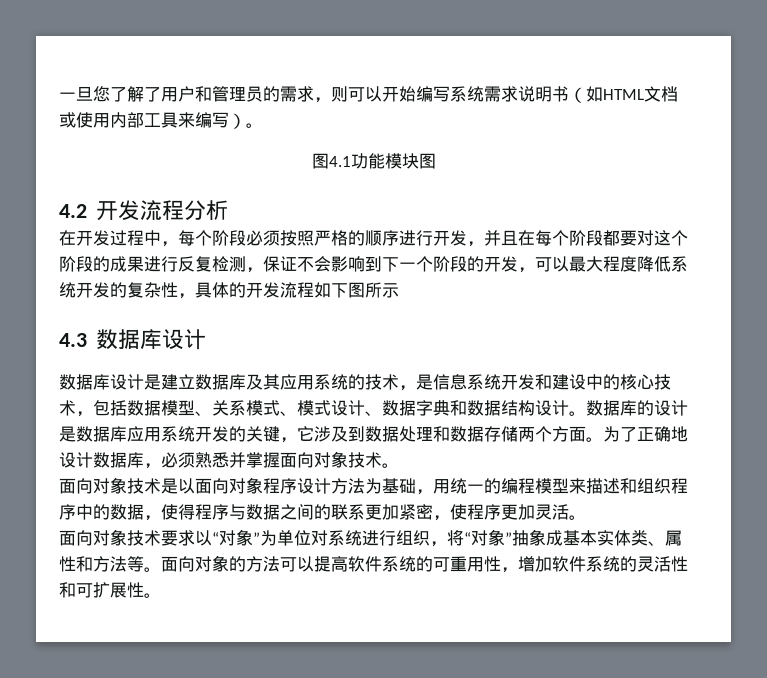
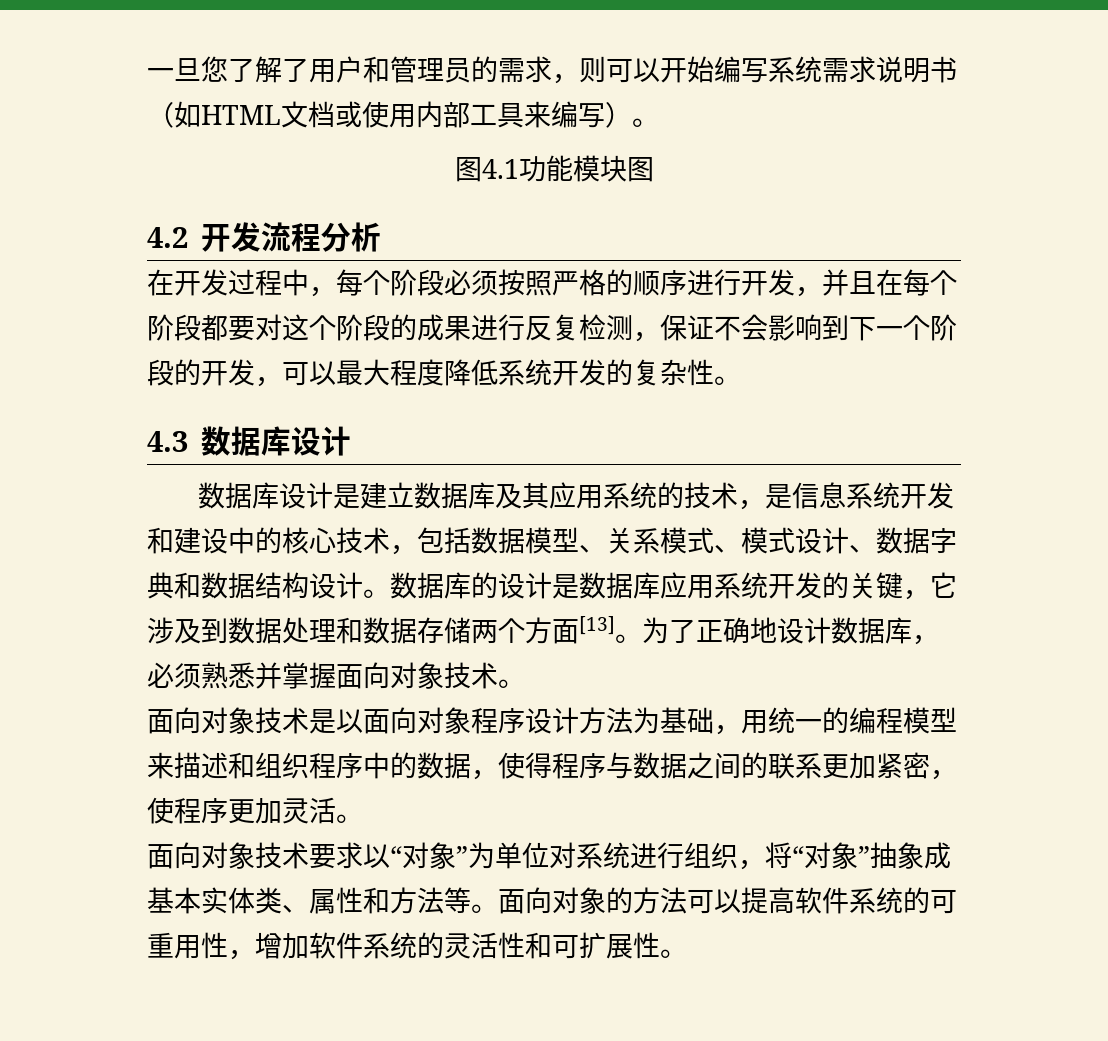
- 在开发过程中，每个阶段必须按照严格的顺序进行开发，并且在每个阶段都要对这个阶段的成果进行反复检测，保证不会影响到下一个阶段的开发，可以最大程度降低系统开发的复杂性，具体的开发流程如下图所示
+ 在开发过程中，每个阶段必须按照严格的顺序进行开发，并且在每个阶段都要对这个阶段的成果进行反复检测，保证不会影响到下一个阶段的开发，可以最大程度降低系统开发的复杂性。
- 数据库的设计是数据库应用系统开发的关键，它涉及到数据处理和数据存储两个方面。
+ 数据库的设计是数据库应用系统开发的关键，它涉及到数据处理和数据存储两个方面[13]。

